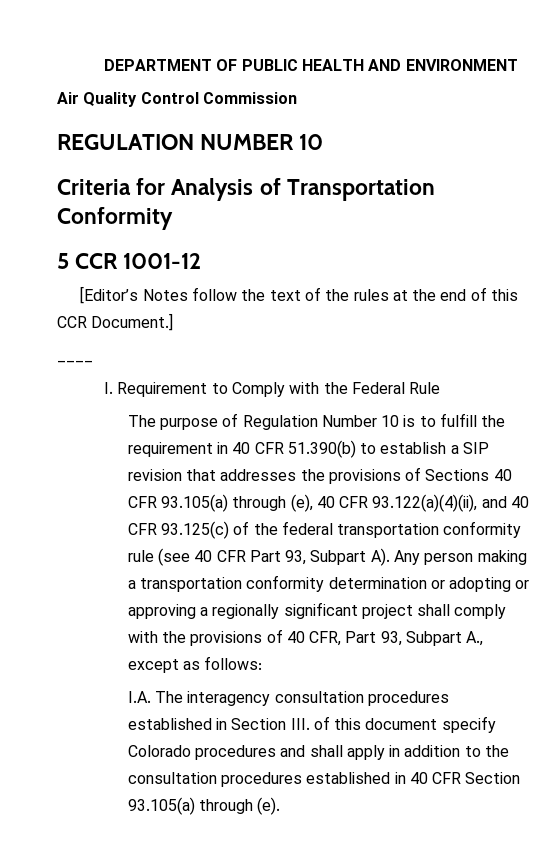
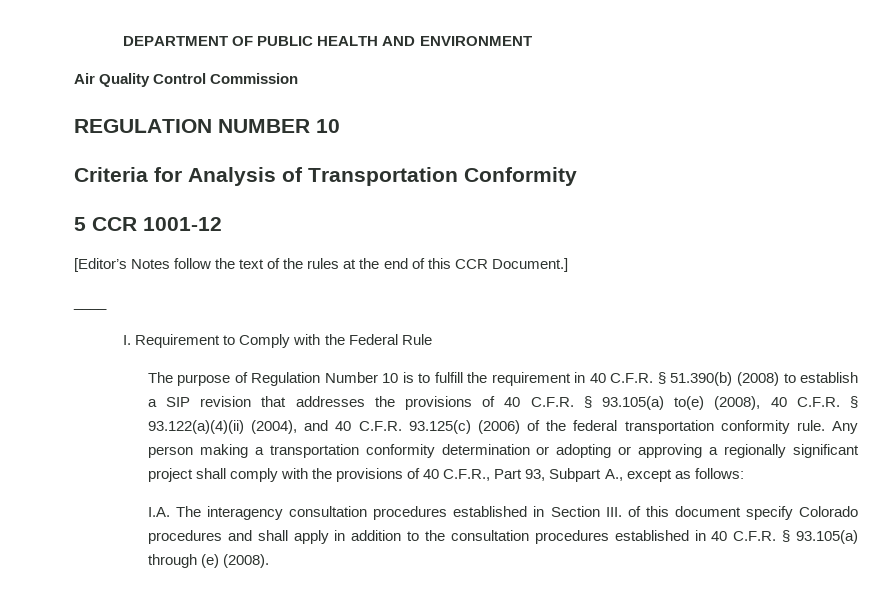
- The purpose of Regulation Number 10 is to fulfill the requirement in 40 CFR 51.390(b) to establish a SIP revision that addresses the provisions of Sections 40 CFR 93.105(a) through (e), 40 CFR 93.122(a)(4)(ii), and 40 CFR 93.125(c) of the federal transportation conformity rule (see 40 CFR Part 93, Subpart A). Any person making a transportation conformity determination or adopting or approving a regionally significant project shall comply with the provisions of 40 CFR, Part 93, Subpart A., except as follows:
+ The purpose of Regulation Number 10 is to fulfill the requirement in 40 C.F.R. § 51.390(b) (2008) to establish a SIP revision that addresses the provisions of 40 C.F.R. § 93.105(a) to(e) (2008), 40 C.F.R. § 93.122(a)(4)(ii) (2004), and 40 C.F.R. 93.125(c) (2006) of the federal transportation conformity rule. Any person making a transportation conformity determination or adopting or approving a regionally significant project shall comply with the provisions of 40 C.F.R., Part 93, Subpart A., except as follows:
- I.A. The interagency consultation procedures established in Section III. of this document specify Colorado procedures and shall apply in addition to the consultation procedures established in 40 CFR Section 93.105(a) through (e).
+ I.A. The interagency consultation procedures established in Section III. of this document specify Colorado procedures and shall apply in addition to the consultation procedures established in 40 C.F.R. § 93.105(a) through (e) (2008).

